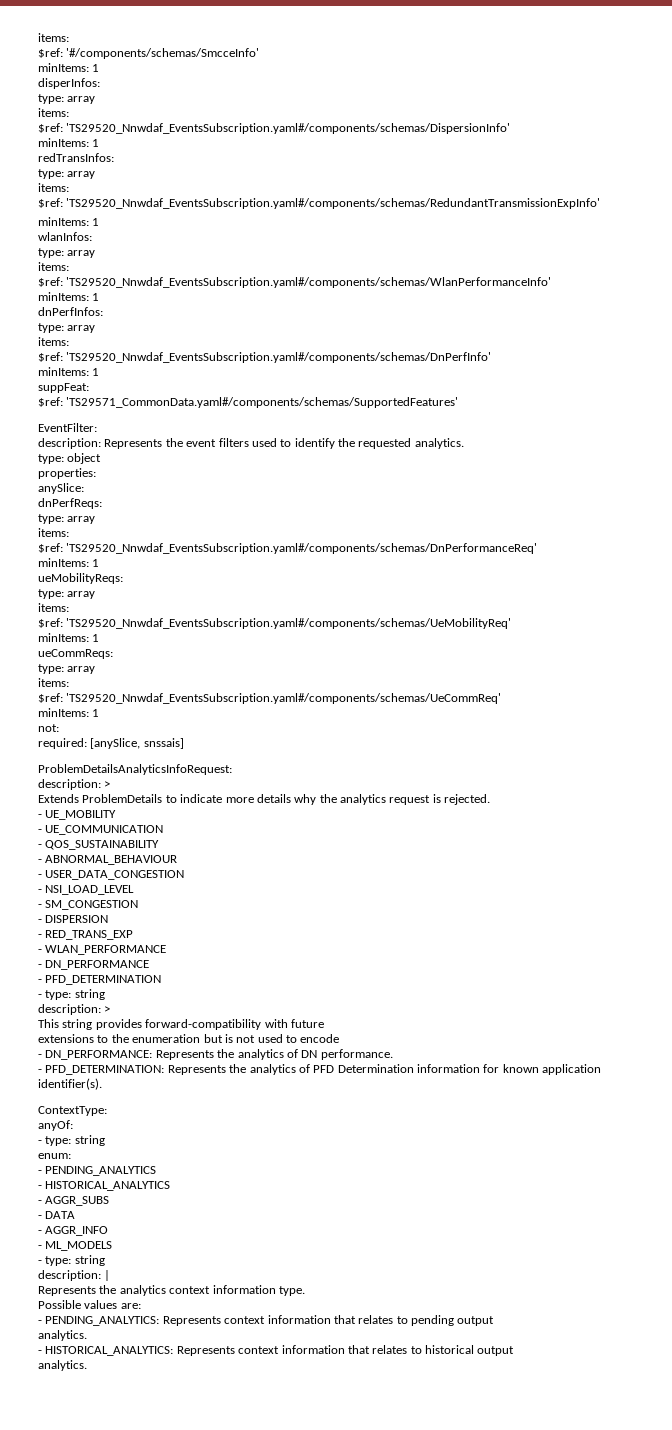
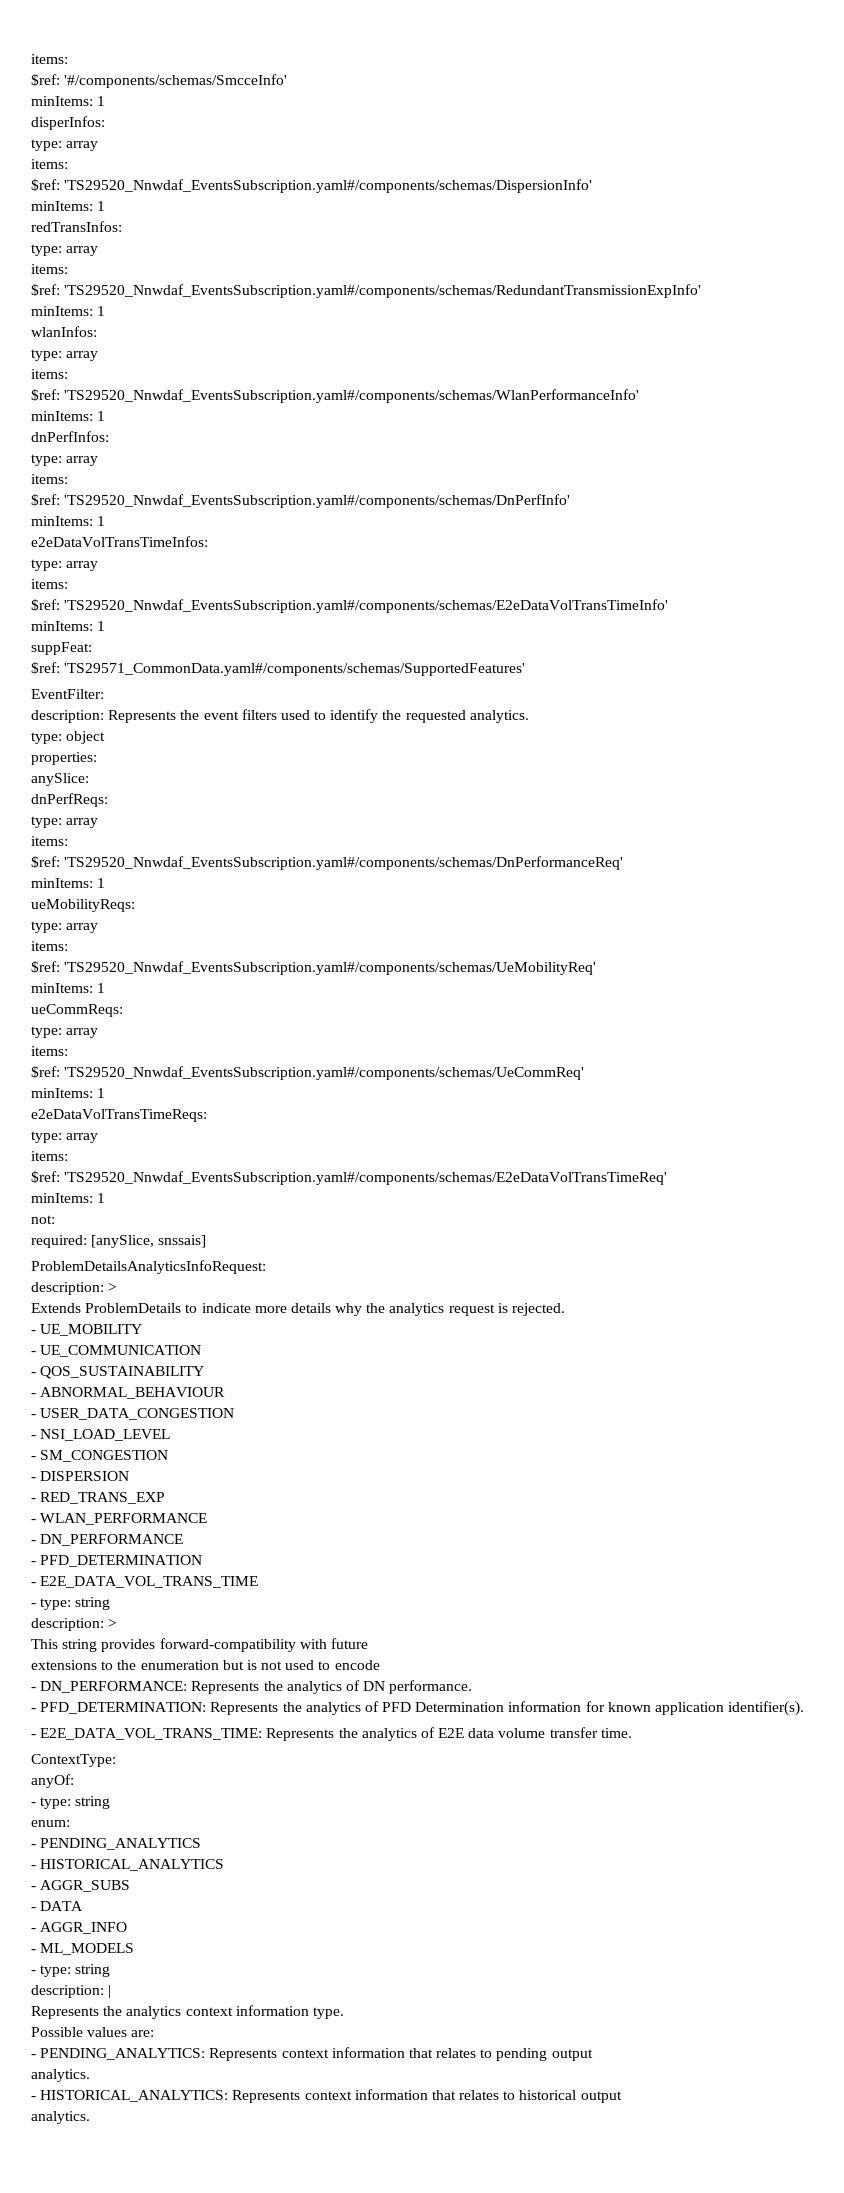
+ e2eDataVolTransTimeInfos:
+ type: array
+ items:
+ $ref: 'TS29520_Nnwdaf_EventsSubscription.yaml#/components/schemas/E2eDataVolTransTimeInfo'
+ minItems: 1
+ e2eDataVolTransTimeReqs:
+ type: array
+ items:
+ $ref: 'TS29520_Nnwdaf_EventsSubscription.yaml#/components/schemas/E2eDataVolTransTimeReq'
+ minItems: 1
+ - E2E_DATA_VOL_TRANS_TIME
+ - E2E_DATA_VOL_TRANS_TIME: Represents the analytics of E2E data volume transfer time.

